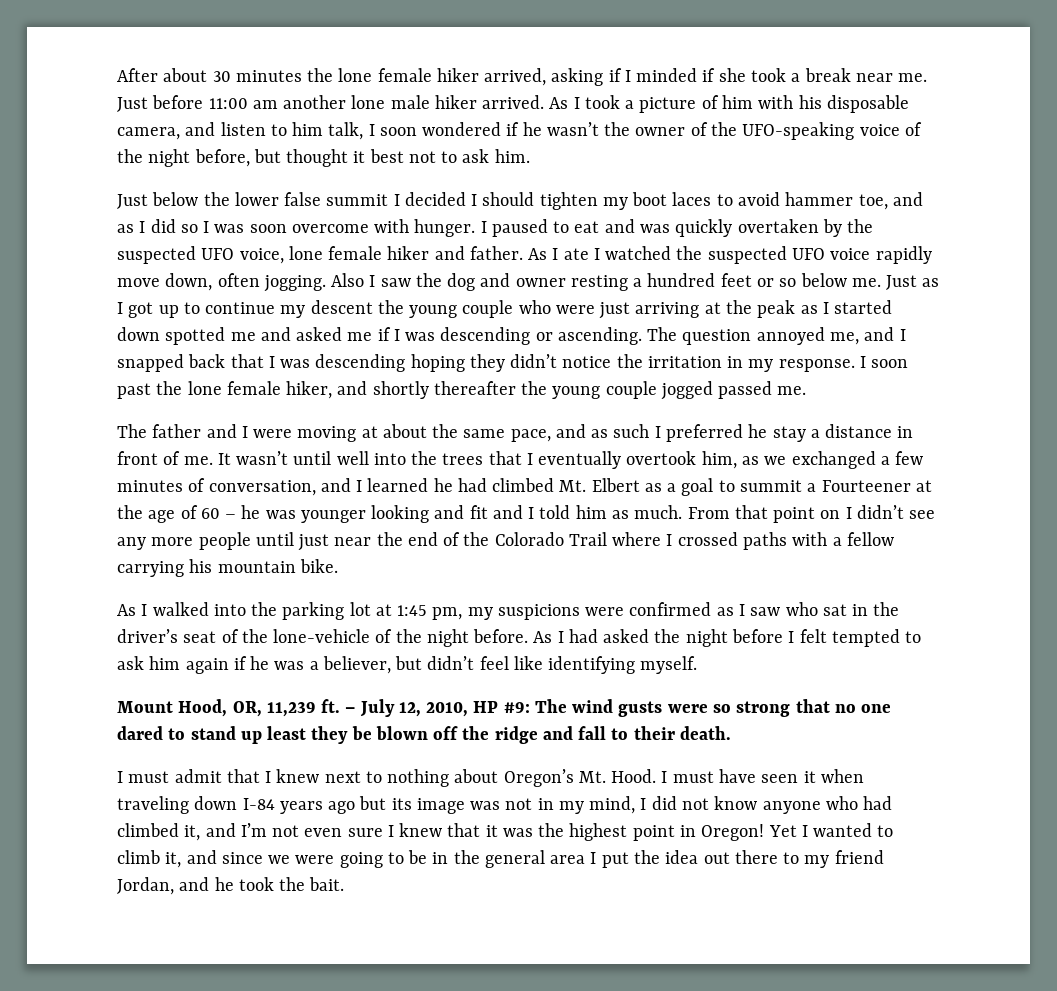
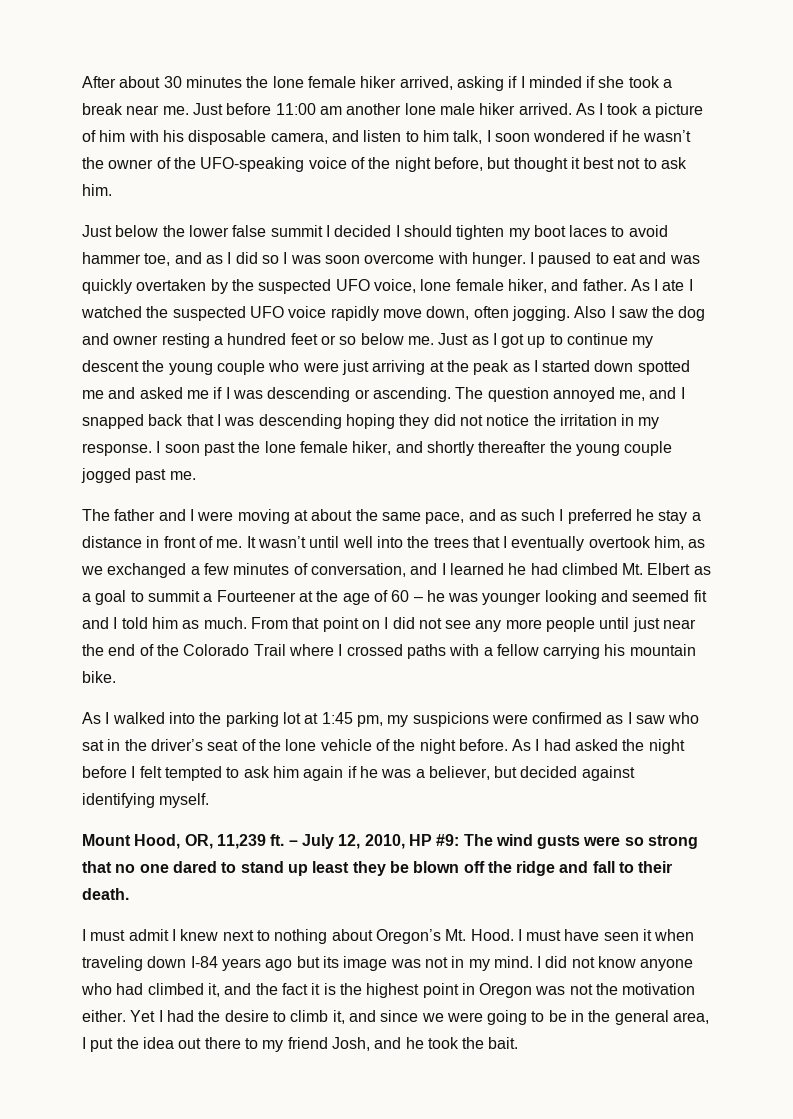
- I paused to eat and was quickly overtaken by the suspected UFO voice, lone female hiker and father.
+ I paused to eat and was quickly overtaken by the suspected UFO voice, lone female hiker, and father.
- The question annoyed me, and I snapped back that I was descending hoping they didn’t notice the irritation in my response.
+ The question annoyed me, and I snapped back that I was descending hoping they did not notice the irritation in my response.
- I soon past the lone female hiker, and shortly thereafter the young couple jogged passed me.
+ I soon past the lone female hiker, and shortly thereafter the young couple jogged past me.
- It wasn’t until well into the trees that I eventually overtook him, as we exchanged a few minutes of conversation, and I learned he had climbed Mt. Elbert as a goal to summit a Fourteener at the age of 60 – he was younger looking and fit and I told him as much.
+ It wasn’t until well into the trees that I eventually overtook him, as we exchanged a few minutes of conversation, and I learned he had climbed Mt. Elbert as a goal to summit a Fourteener at the age of 60 – he was younger looking and seemed fit and I told him as much.
- From that point on I didn’t see any more people until just near the end of the Colorado Trail where I crossed paths with a fellow carrying his mountain bike.
+ From that point on I did not see any more people until just near the end of the Colorado Trail where I crossed paths with a fellow carrying his mountain bike.
- As I walked into the parking lot at 1:45 pm, my suspicions were confirmed as I saw who sat in the driver’s seat of the lone-vehicle of the night before.
+ As I walked into the parking lot at 1:45 pm, my suspicions were confirmed as I saw who sat in the driver’s seat of the lone vehicle of the night before.
- As I had asked the night before I felt tempted to ask him again if he was a believer, but didn’t feel like identifying myself.
+ As I had asked the night before I felt tempted to ask him again if he was a believer, but decided against identifying myself.
- I must admit that I knew next to nothing about Oregon’s Mt. Hood.
+ I must admit I knew next to nothing about Oregon’s Mt. Hood.
- I must have seen it when traveling down I-84 years ago but its image was not in my mind, I did not know anyone who had climbed it, and I’m not even sure I knew that it was the highest point in Oregon! Yet I wanted to climb it, and since we were going to be in the general area I put the idea out there to my friend Jordan, and he took the bait.
+ I must have seen it when traveling down I-84 years ago but its image was not in my mind. I did not know anyone who had climbed it, and the fact it is the highest point in Oregon was not the motivation either. Yet I had the desire to climb it, and since we were going to be in the general area, I put the idea out there to my friend Josh, and he took the bait.

